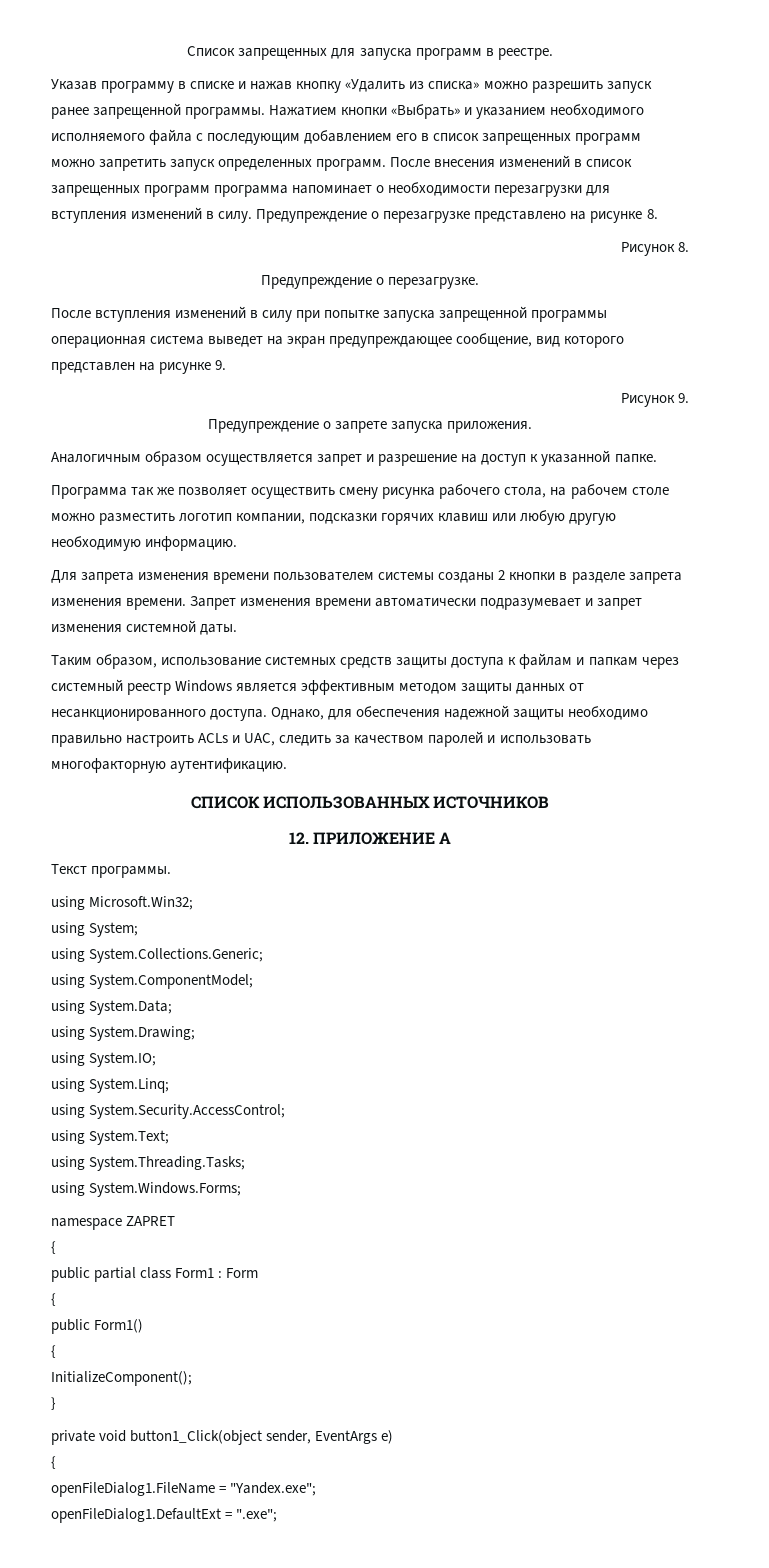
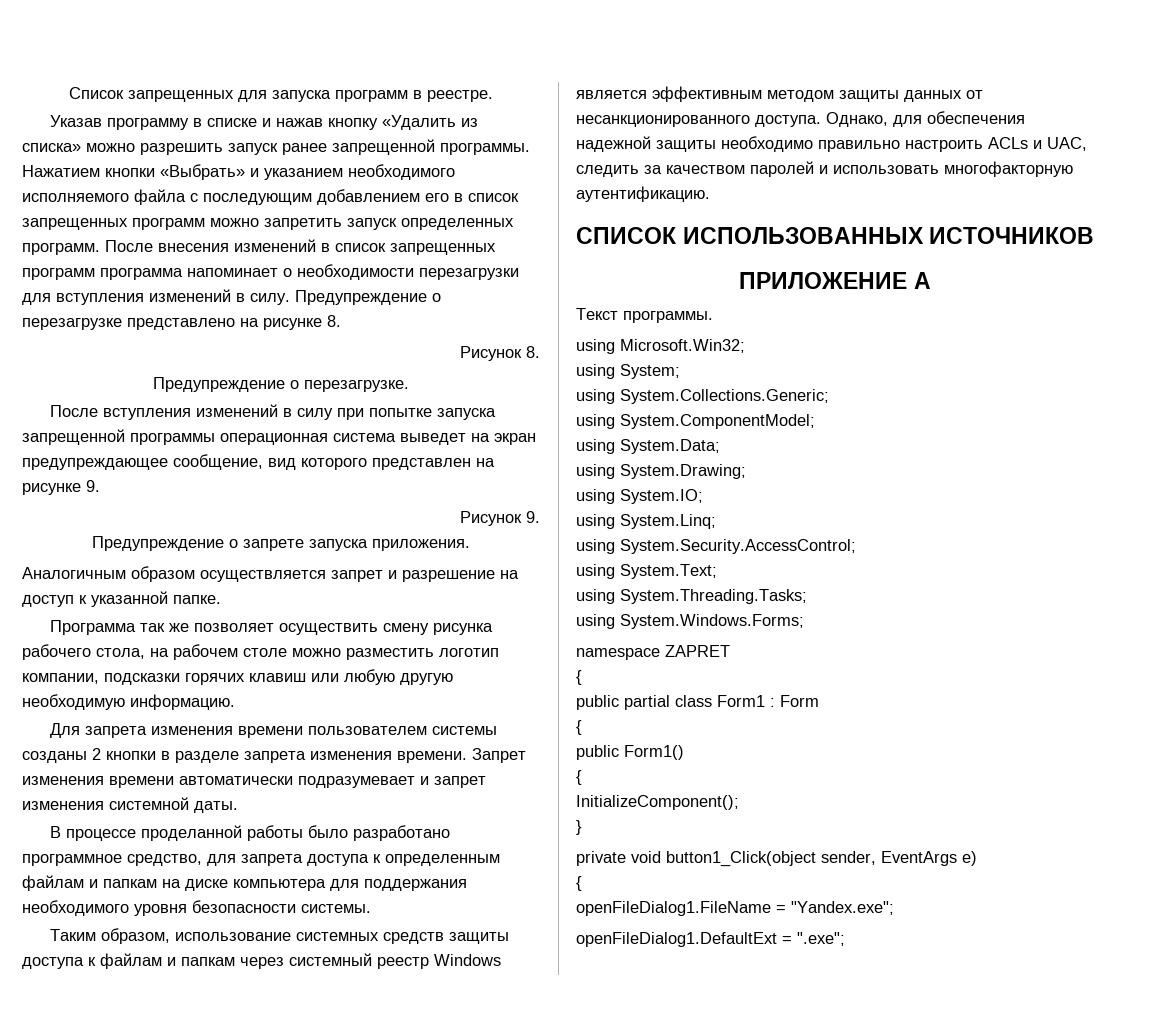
+ В процессе проделанной работы было разработано программное средство, для запрета доступа к определенным файлам и папкам на диске компьютера для поддержания необходимого уровня безопасности системы.
- 12. ПРИЛОЖЕНИЕ А
+ ПРИЛОЖЕНИЕ А

